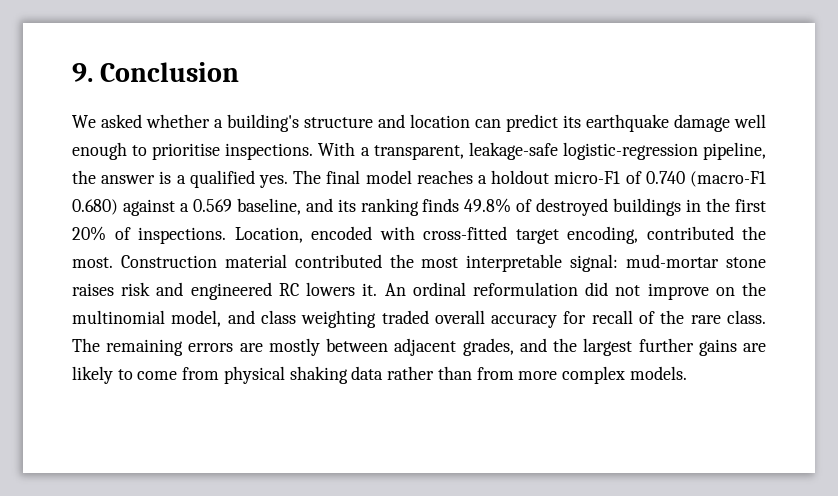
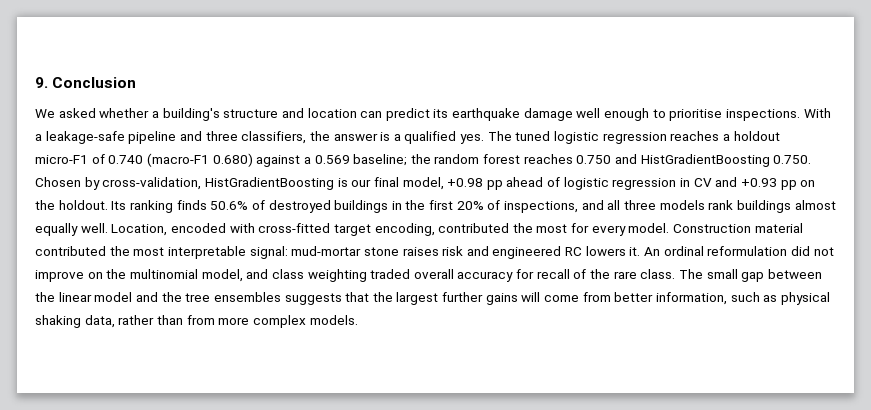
- With a transparent, leakage-safe logistic-regression pipeline, the answer is a qualified yes.
+ With a leakage-safe pipeline and three classifiers, the answer is a qualified yes.
- The final model reaches a holdout micro-F1 of 0.740 (macro-F1 0.680) against a 0.569 baseline, and its ranking finds 49.8% of destroyed buildings in the first 20% of inspections.
+ The tuned logistic regression reaches a holdout micro-F1 of 0.740 (macro-F1 0.680) against a 0.569 baseline; the random forest reaches 0.750 and HistGradientBoosting 0.750. Chosen by cross-validation, HistGradientBoosting is our final model, +0.98 pp ahead of logistic regression in CV and +0.93 pp on the holdout. Its ranking finds 50.6% of destroyed buildings in the first 20% of inspections, and all three models rank buildings almost equally well.
- Location, encoded with cross-fitted target encoding, contributed the most.
+ Location, encoded with cross-fitted target encoding, contributed the most for every model.
- The remaining errors are mostly between adjacent grades, and the largest further gains are likely to come from physical shaking data rather than from more complex models.
+ The small gap between the linear model and the tree ensembles suggests that the largest further gains will come from better information, such as physical shaking data, rather than from more complex models.

